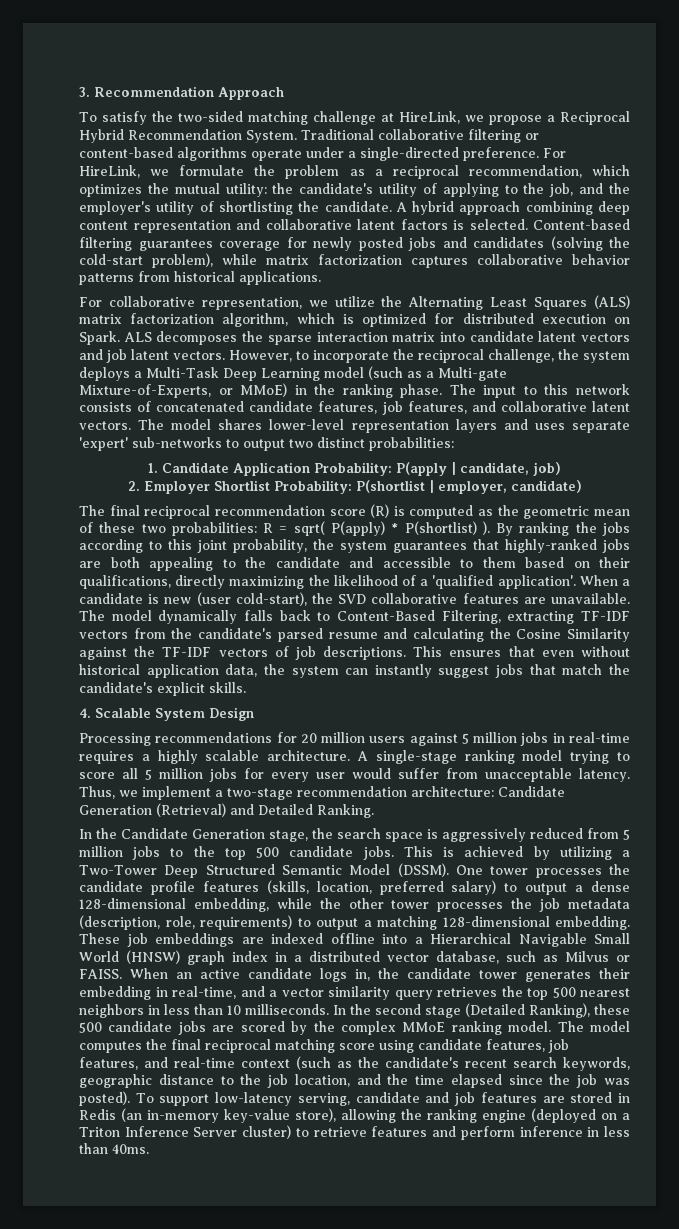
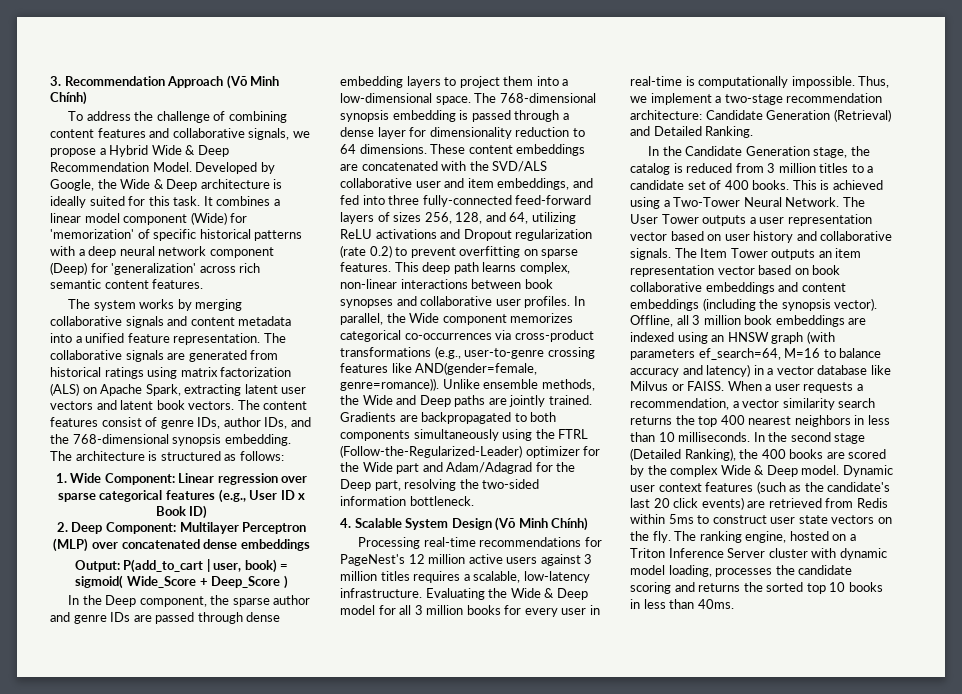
- 3. Recommendation Approach
- To satisfy the two-sided matching challenge at HireLink, we propose a Reciprocal Hybrid Recommendation System. Traditional collaborative filtering or content-based algorithms operate under a single-directed preference. For HireLink, we formulate the problem as a reciprocal recommendation, which optimizes the mutual utility: the candidate's utility of applying to the job, and the employer's utility of shortlisting the candidate. A hybrid approach combining deep content representation and collaborative latent factors is selected. Content-based filtering guarantees coverage for newly posted jobs and candidates (solving the cold-start problem), while matrix factorization captures collaborative behavior patterns from historical applications.
- For collaborative representation, we utilize the Alternating Least Squares (ALS) matrix factorization algorithm, which is optimized for distributed execution on Spark. ALS decomposes the sparse interaction matrix into candidate latent vectors and job latent vectors. However, to incorporate the reciprocal challenge, the system deploys a Multi-Task Deep Learning model (such as a Multi-gate Mixture-of-Experts, or MMoE) in the ranking phase. The input to this network consists of concatenated candidate features, job features, and collaborative latent vectors. The model shares lower-level representation layers and uses separate 'expert' sub-networks to output two distinct probabilities:
- 1. Candidate Application Probability: P(apply | candidate, job)
- 2. Employer Shortlist Probability: P(shortlist | employer, candidate)
- The final reciprocal recommendation score (R) is computed as the geometric mean of these two probabilities: R = sqrt( P(apply) * P(shortlist) ). By ranking the jobs according to this joint probability, the system guarantees that highly-ranked jobs are both appealing to the candidate and accessible to them based on their qualifications, directly maximizing the likelihood of a 'qualified application'. When a candidate is new (user cold-start), the SVD collaborative features are unavailable. The model dynamically falls back to Content-Based Filtering, extracting TF-IDF vectors from the candidate's parsed resume and calculating the Cosine Similarity against the TF-IDF vectors of job descriptions. This ensures that even without historical application data, the system can instantly suggest jobs that match the candidate's explicit skills.
+ 3. Recommendation Approach (Võ Minh Chính)
+ To address the challenge of combining content features and collaborative signals, we propose a Hybrid Wide & Deep Recommendation Model. Developed by Google, the Wide & Deep architecture is ideally suited for this task. It combines a linear model component (Wide) for 'memorization' of specific historical patterns with a deep neural network component (Deep) for 'generalization' across rich semantic content features.
+ The system works by merging collaborative signals and content metadata into a unified feature representation. The collaborative signals are generated from historical ratings using matrix factorization (ALS) on Apache Spark, extracting latent user vectors and latent book vectors. The content features consist of genre IDs, author IDs, and the 768-dimensional synopsis embedding. The architecture is structured as follows:
+ 1. Wide Component: Linear regression over sparse categorical features (e.g., User ID x Book ID)
+ 2. Deep Component: Multilayer Perceptron (MLP) over concatenated dense embeddings
+ Output: P(add_to_cart | user, book) = sigmoid( Wide_Score + Deep_Score )
+ In the Deep component, the sparse author and genre IDs are passed through dense embedding layers to project them into a low-dimensional space. The 768-dimensional synopsis embedding is passed through a dense layer for dimensionality reduction to 64 dimensions. These content embeddings are concatenated with the SVD/ALS collaborative user and item embeddings, and fed into three fully-connected feed-forward layers of sizes 256, 128, and 64, utilizing ReLU activations and Dropout regularization (rate 0.2) to prevent overfitting on sparse features. This deep path learns complex, non-linear interactions between book synopses and collaborative user profiles. In parallel, the Wide component memorizes categorical co-occurrences via cross-product transformations (e.g., user-to-genre crossing features like AND(gender=female, genre=romance)). Unlike ensemble methods, the Wide and Deep paths are jointly trained. Gradients are backpropagated to both components simultaneously using the FTRL (Follow-the-Regularized-Leader) optimizer for the Wide part and Adam/Adagrad for the Deep part, resolving the two-sided information bottleneck.
- 4. Scalable System Design
+ 4. Scalable System Design (Võ Minh Chính)
- Processing recommendations for 20 million users against 5 million jobs in real-time requires a highly scalable architecture. A single-stage ranking model trying to score all 5 million jobs for every user would suffer from unacceptable latency.
+ Processing real-time recommendations for PageNest's 12 million active users against 3 million titles requires a scalable, low-latency infrastructure. Evaluating the Wide & Deep model for all 3 million books for every user in real-time is computationally impossible.
- In the Candidate Generation stage, the search space is aggressively reduced from 5 million jobs to the top 500 candidate jobs. This is achieved by utilizing a Two-Tower Deep Structured Semantic Model (DSSM). One tower processes the candidate profile features (skills, location, preferred salary) to output a dense 128-dimensional embedding, while the other tower processes the job metadata (description, role, requirements) to output a matching 128-dimensional embedding. These job embeddings are indexed offline into a Hierarchical Navigable Small World (HNSW) graph index in a distributed vector database, such as Milvus or FAISS. When an active candidate logs in, the candidate tower generates their embedding in real-time, and a vector similarity query retrieves the top 500 nearest neighbors in less than 10 milliseconds.
+ In the Candidate Generation stage, the catalog is reduced from 3 million titles to a candidate set of 400 books. This is achieved using a Two-Tower Neural Network. The User Tower outputs a user representation vector based on user history and collaborative signals. The Item Tower outputs an item representation vector based on book collaborative embeddings and content embeddings (including the synopsis vector). Offline, all 3 million book embeddings are indexed using an HNSW graph (with parameters ef_search=64, M=16 to balance accuracy and latency) in a vector database like Milvus or FAISS. When a user requests a recommendation, a vector similarity search returns the top 400 nearest neighbors in less than 10 milliseconds.
- In the second stage (Detailed Ranking), these 500 candidate jobs are scored by the complex MMoE ranking model. The model computes the final reciprocal matching score using candidate features, job features, and real-time context (such as the candidate's recent search keywords, geographic distance to the job location, and the time elapsed since the job was posted). To support low-latency serving, candidate and job features are stored in Redis (an in-memory key-value store), allowing the ranking engine (deployed on a Triton Inference Server cluster) to retrieve features and perform inference in less than 40ms.
+ In the second stage (Detailed Ranking), the 400 books are scored by the complex Wide & Deep model. Dynamic user context features (such as the candidate's last 20 click events) are retrieved from Redis within 5ms to construct user state vectors on the fly. The ranking engine, hosted on a Triton Inference Server cluster with dynamic model loading, processes the candidate scoring and returns the sorted top 10 books in less than 40ms.

